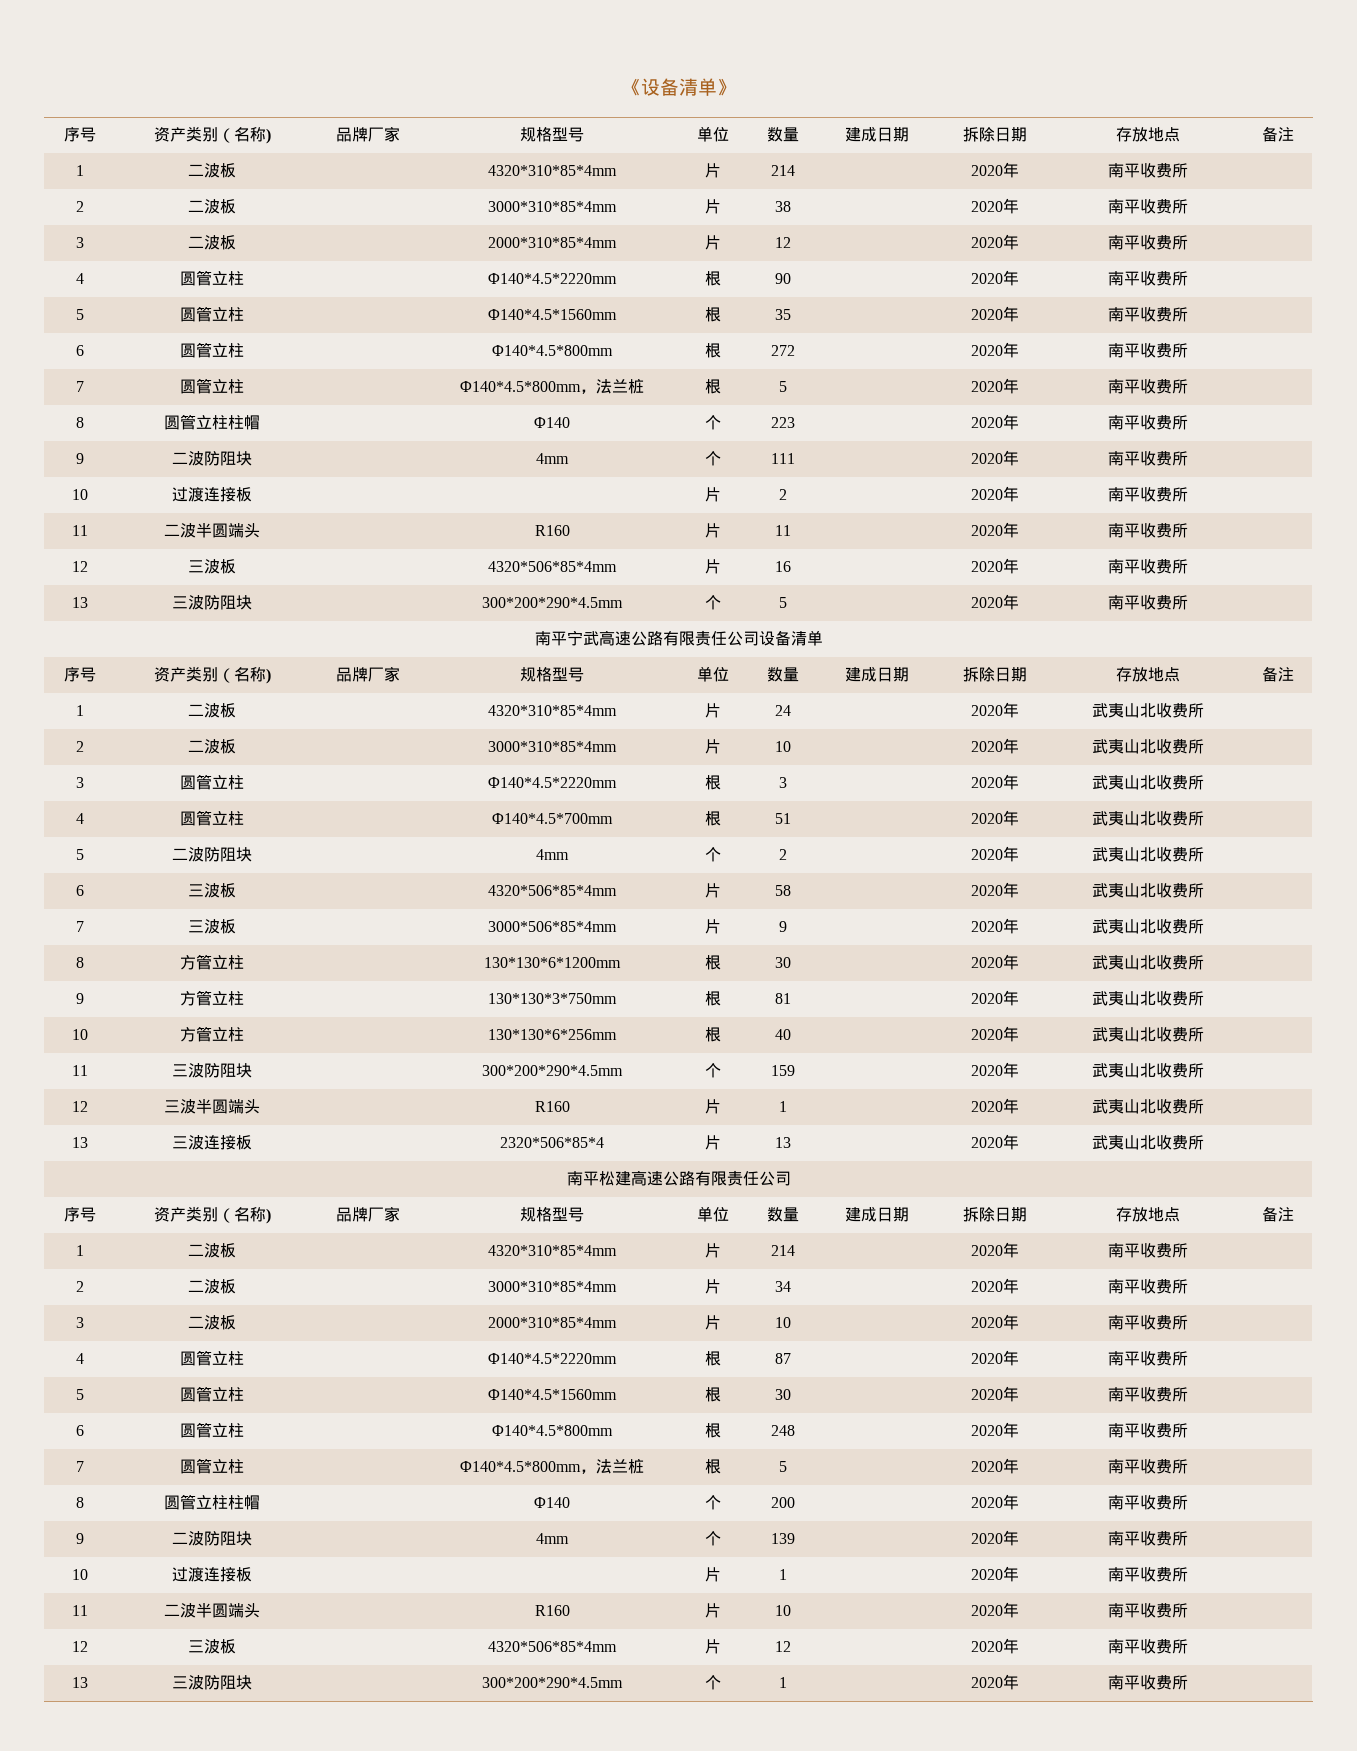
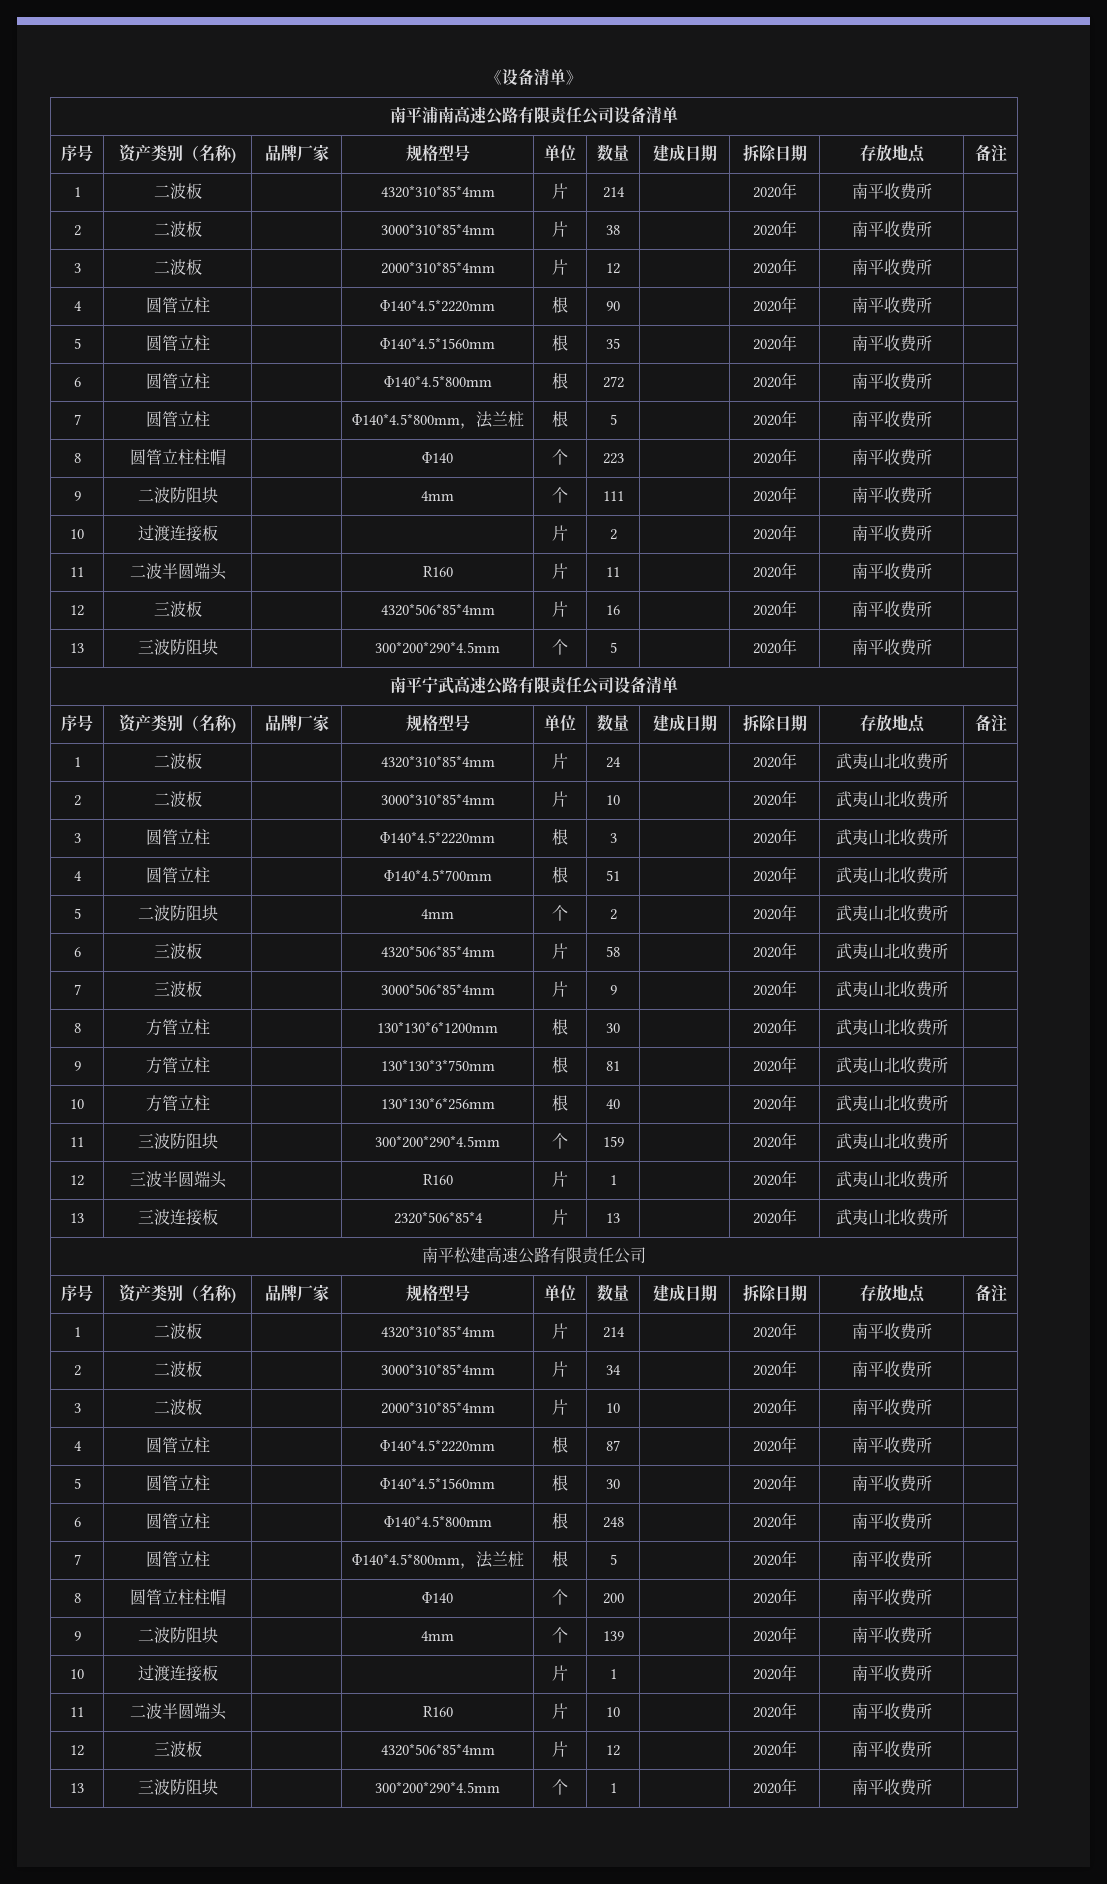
+ 南平浦南高速公路有限责任公司设备清单

